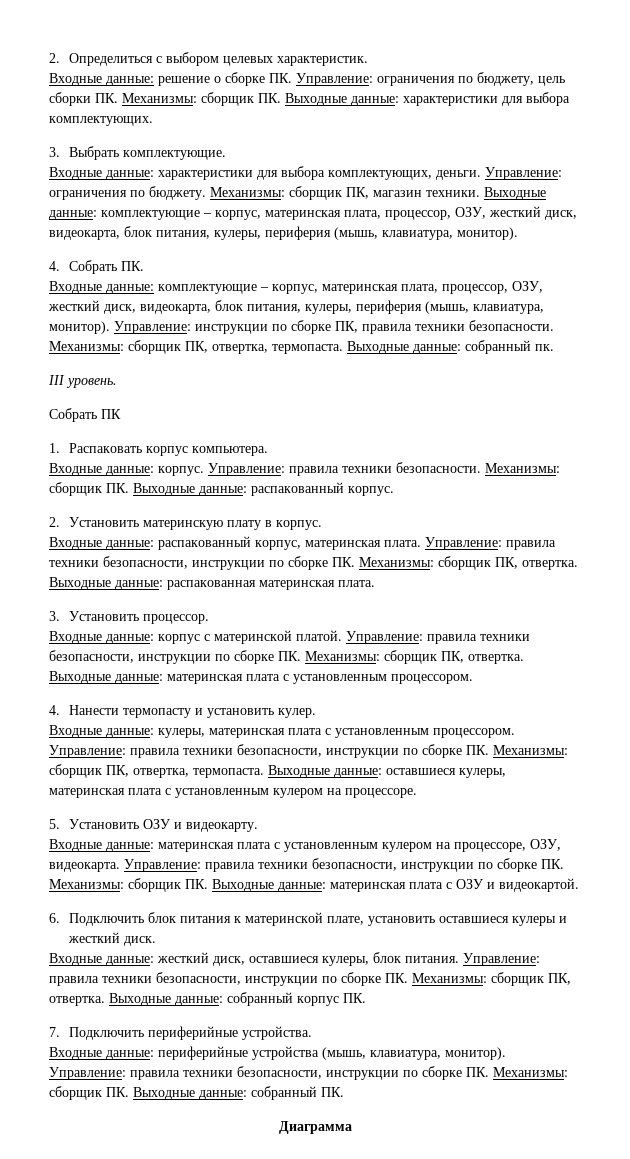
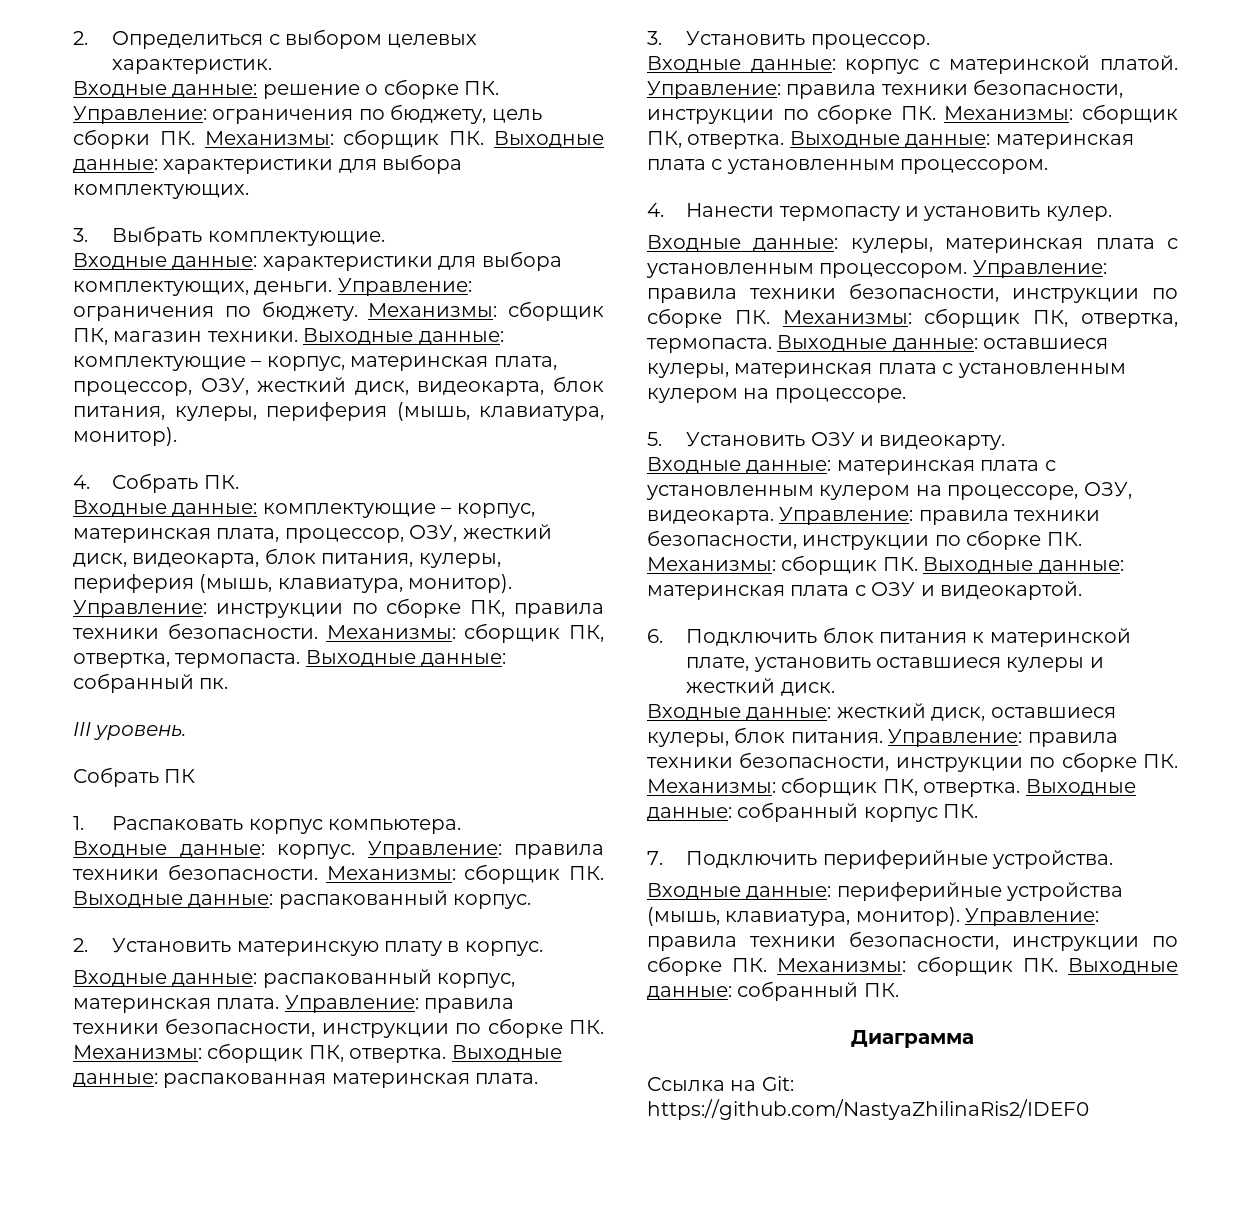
+ Ссылка на Git: https://github.com/NastyaZhilinaRis2/IDEF0

